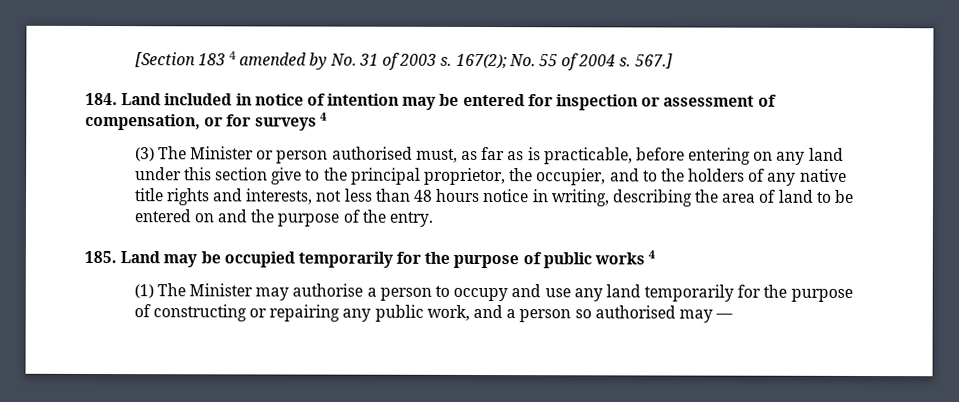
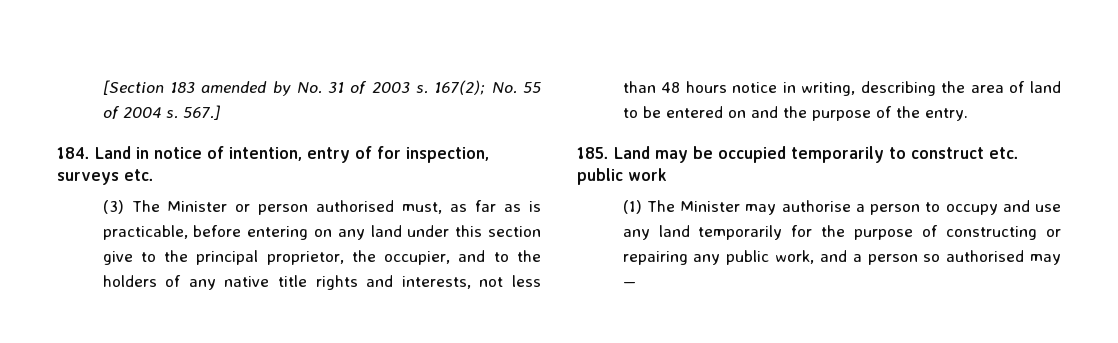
- [Section 183 4 amended by No. 31 of 2003 s.
+ [Section 183 amended by No. 31 of 2003 s.
- 184. Land included in notice of intention may be entered for inspection or assessment of compensation, or for surveys 4
+ 184. Land in notice of intention, entry of for inspection, surveys etc.
- 185. Land may be occupied temporarily for the purpose of public works 4
+ 185. Land may be occupied temporarily to construct etc. public work

